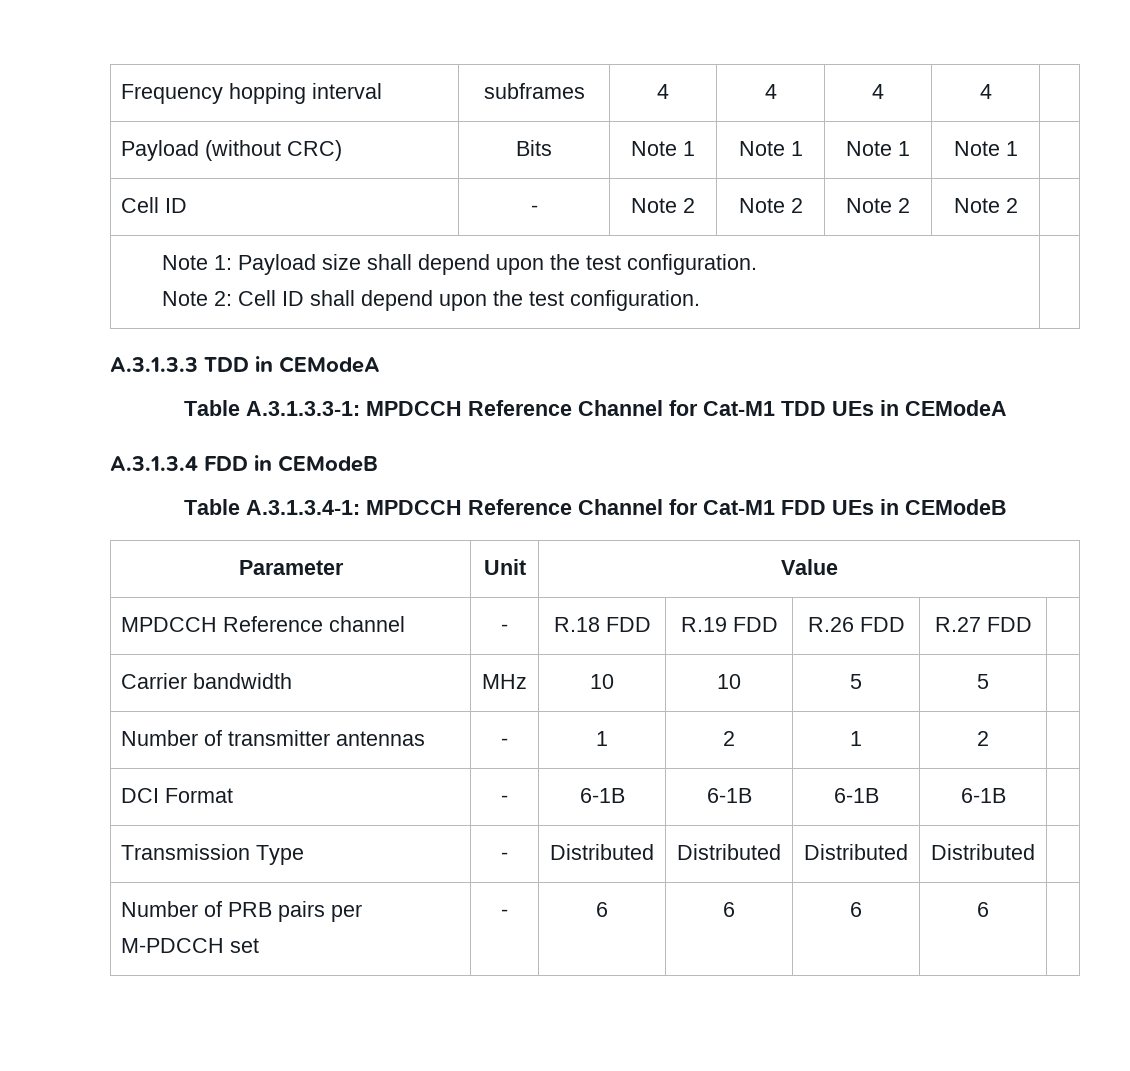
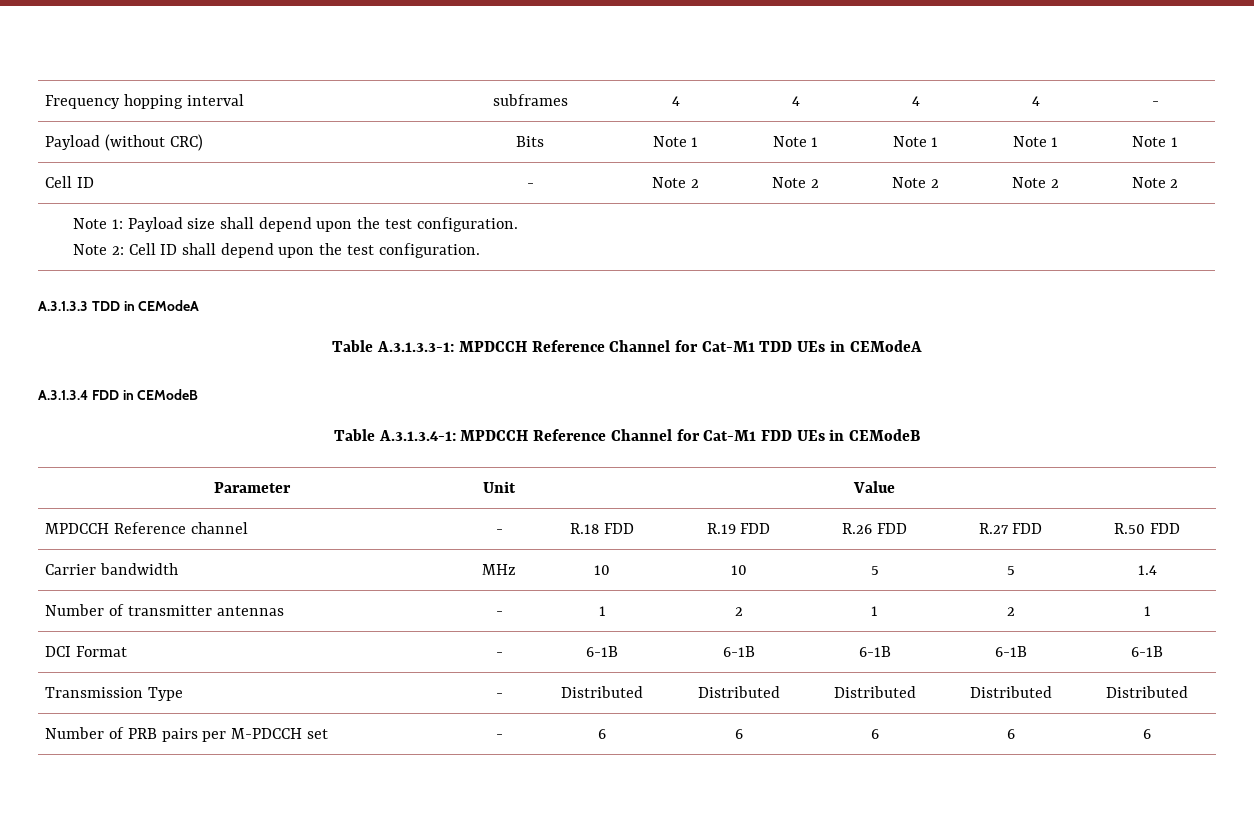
- Frequency hopping interval | subframes | 4 | 4 | 4 | 4 |
+ Frequency hopping interval | subframes | 4 | 4 | 4 | 4 | -
- Payload (without CRC) | Bits | Note 1 | Note 1 | Note 1 | Note 1 |
+ Payload (without CRC) | Bits | Note 1 | Note 1 | Note 1 | Note 1 | Note 1
- Cell ID | - | Note 2 | Note 2 | Note 2 | Note 2 |
+ Cell ID | - | Note 2 | Note 2 | Note 2 | Note 2 | Note 2
- MPDCCH Reference channel | - | R.18 FDD | R.19 FDD | R.26 FDD | R.27 FDD |
+ MPDCCH Reference channel | - | R.18 FDD | R.19 FDD | R.26 FDD | R.27 FDD | R.50 FDD
- Carrier bandwidth | MHz | 10 | 10 | 5 | 5 |
+ Carrier bandwidth | MHz | 10 | 10 | 5 | 5 | 1.4
- Number of transmitter antennas | - | 1 | 2 | 1 | 2 |
+ Number of transmitter antennas | - | 1 | 2 | 1 | 2 | 1
- DCI Format | - | 6-1B | 6-1B | 6-1B | 6-1B |
+ DCI Format | - | 6-1B | 6-1B | 6-1B | 6-1B | 6-1B
- Transmission Type | - | Distributed | Distributed | Distributed | Distributed |
+ Transmission Type | - | Distributed | Distributed | Distributed | Distributed | Distributed
- Number of PRB pairs per M-PDCCH set | - | 6 | 6 | 6 | 6 |
+ Number of PRB pairs per M-PDCCH set | - | 6 | 6 | 6 | 6 | 6

